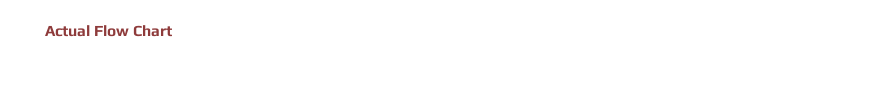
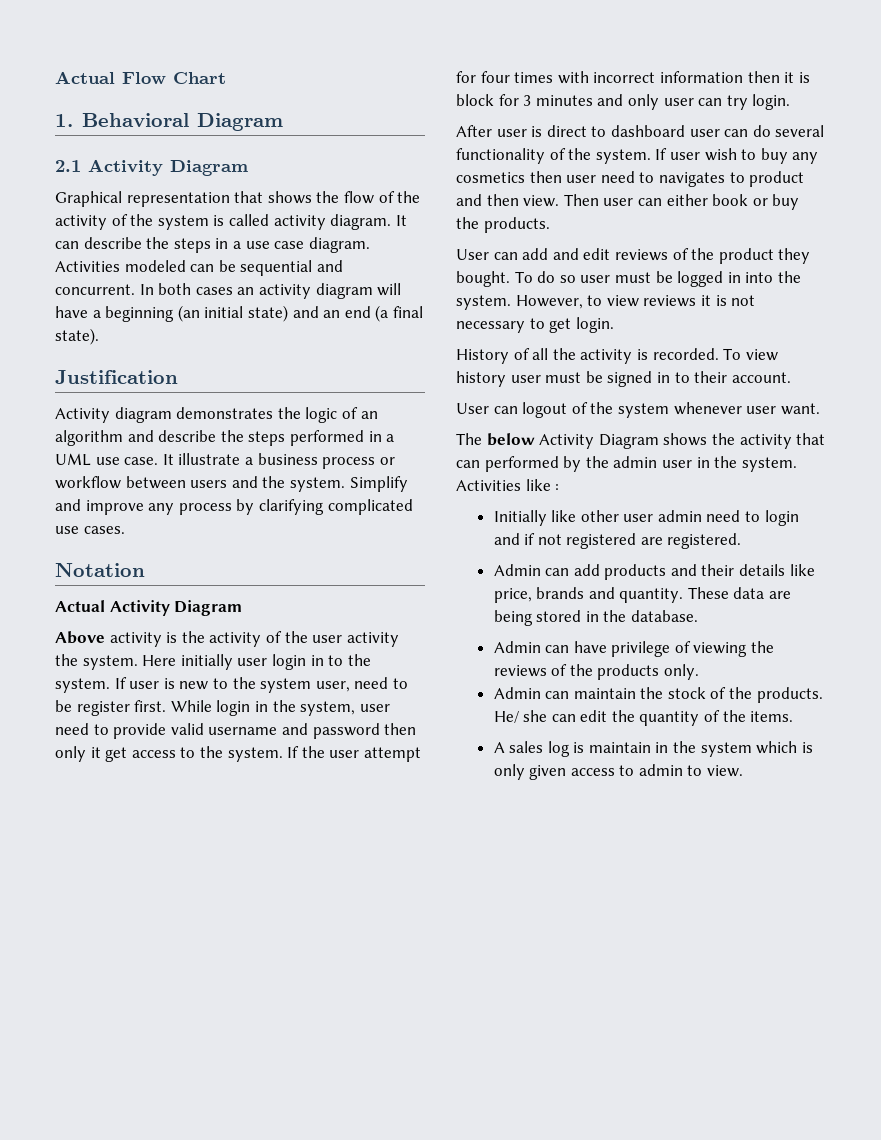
+ 1. Behavioral Diagram
+ 2.1 Activity Diagram
+ Graphical representation that shows the flow of the activity of the system is called activity diagram. It can describe the steps in a use case diagram. Activities modeled can be sequential and concurrent. In both cases an activity diagram will have a beginning (an initial state) and an end (a final state).
+ Justification
+ Activity diagram demonstrates the logic of an algorithm and describe the steps performed in a UML use case. It illustrate a business process or workflow between users and the system. Simplify and improve any process by clarifying complicated use cases.
+ Notation
+ Actual Activity Diagram
+ Above activity is the activity of the user activity the system. Here initially user login in to the system. If user is new to the system user, need to be register first. While login in the system, user need to provide valid username and password then only it get access to the system. If the user attempt for four times with incorrect information then it is block for 3 minutes and only user can try login.
+ After user is direct to dashboard user can do several functionality of the system. If user wish to buy any cosmetics then user need to navigates to product and then view. Then user can either book or buy the products.
+ User can add and edit reviews of the product they bought. To do so user must be logged in into the system. However, to view reviews it is not necessary to get login.
+ History of all the activity is recorded. To view history user must be signed in to their account.
+ User can logout of the system whenever user want.
+ The below Activity Diagram shows the activity that can performed by the admin user in the system. Activities like :
+ Initially like other user admin need to login and if not registered are registered.
+ Admin can add products and their details like price, brands and quantity. These data are being stored in the database.
+ Admin can have privilege of viewing the reviews of the products only.
+ Admin can maintain the stock of the products. He/ she can edit the quantity of the items.
+ A sales log is maintain in the system which is only given access to admin to view.

